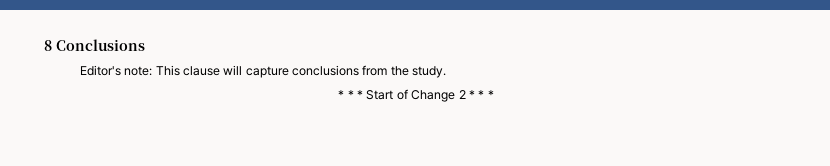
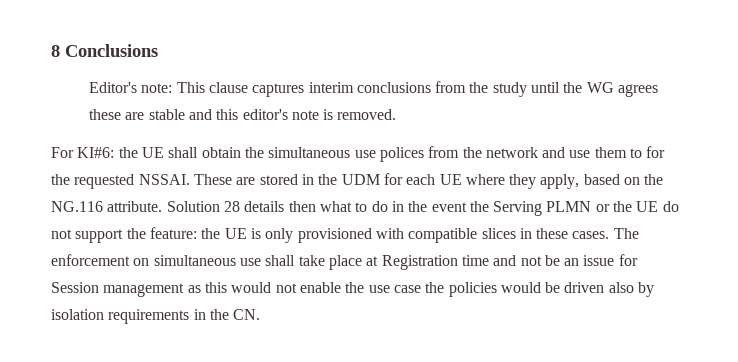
- Editor's note: This clause will capture conclusions from the study.
- * * * Start of Change 2 * * *
+ Editor's note: This clause captures interim conclusions from the study until the WG agrees these are stable and this editor's note is removed.
+ For KI#6: the UE shall obtain the simultaneous use polices from the network and use them to for the requested NSSAI. These are stored in the UDM for each UE where they apply, based on the NG.116 attribute. Solution 28 details then what to do in the event the Serving PLMN or the UE do not support the feature: the UE is only provisioned with compatible slices in these cases. The enforcement on simultaneous use shall take place at Registration time and not be an issue for Session management as this would not enable the use case the policies would be driven also by isolation requirements in the CN.

